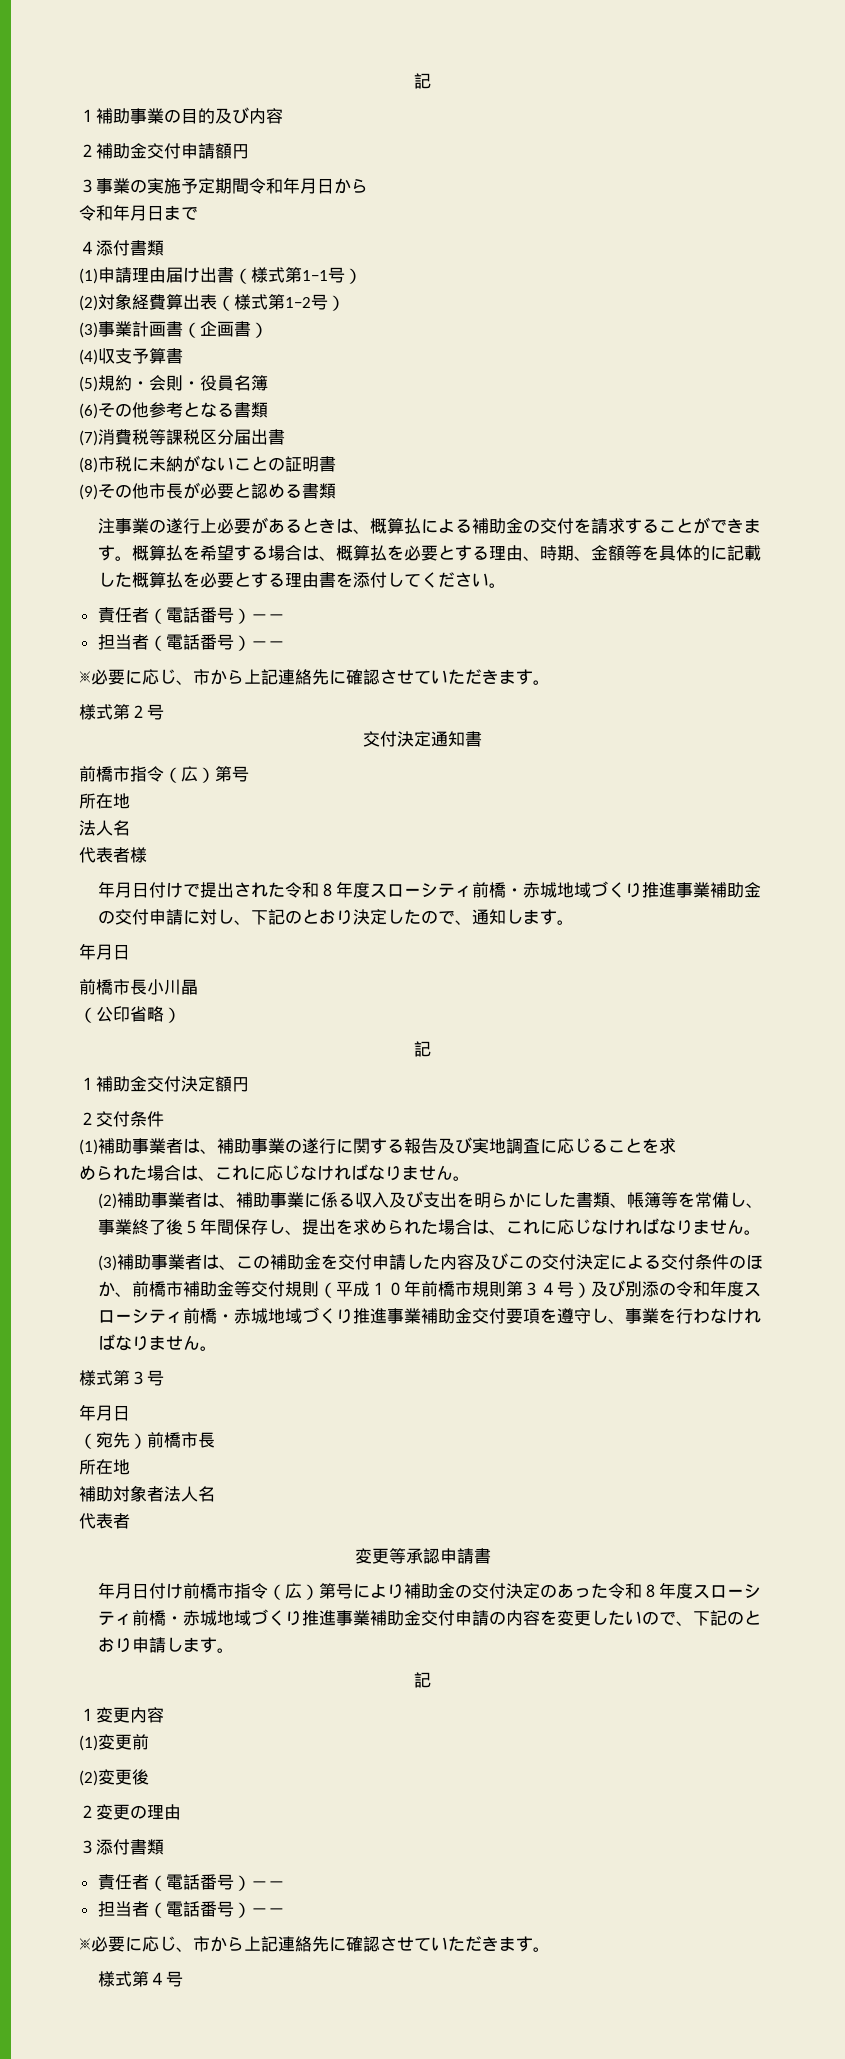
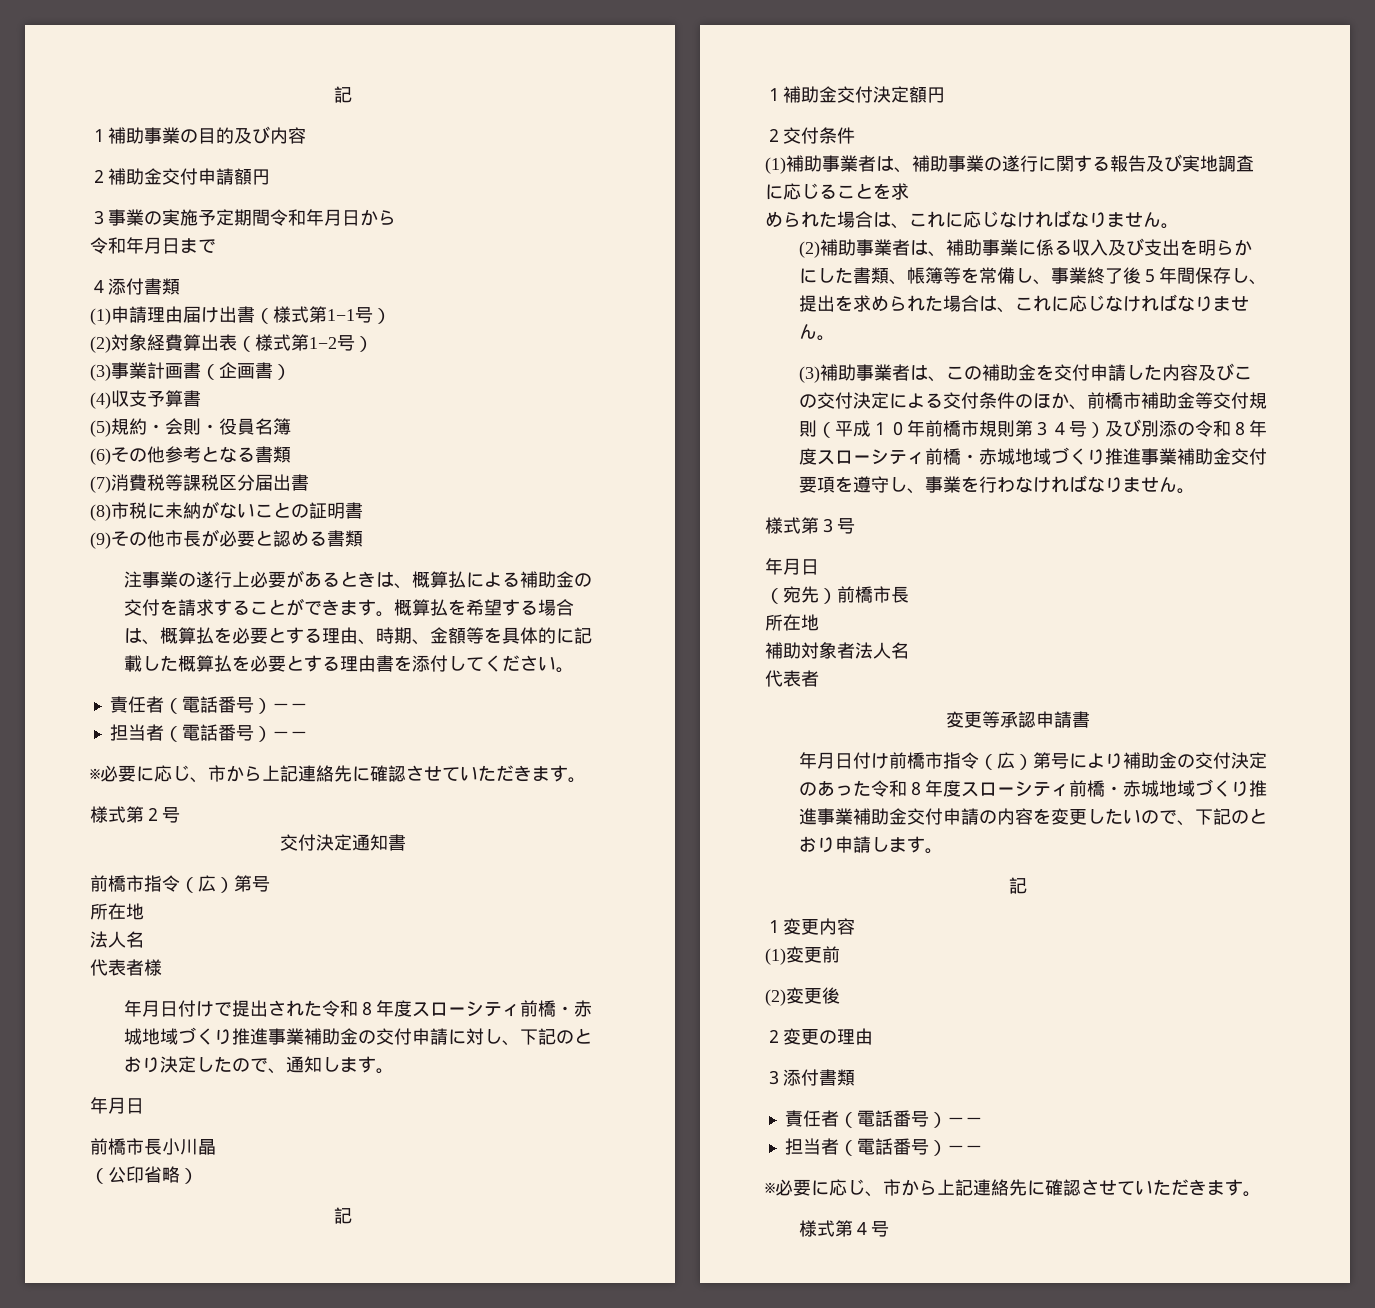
- (3)補助事業者は、この補助金を交付申請した内容及びこの交付決定による交付条件のほか、前橋市補助金等交付規則（平成１０年前橋市規則第３４号）及び別添の令和年度スローシティ前橋・赤城地域づくり推進事業補助金交付要項を遵守し、事業を行わなければなりません。
+ (3)補助事業者は、この補助金を交付申請した内容及びこの交付決定による交付条件のほか、前橋市補助金等交付規則（平成１０年前橋市規則第３４号）及び別添の令和８年度スローシティ前橋・赤城地域づくり推進事業補助金交付要項を遵守し、事業を行わなければなりません。

